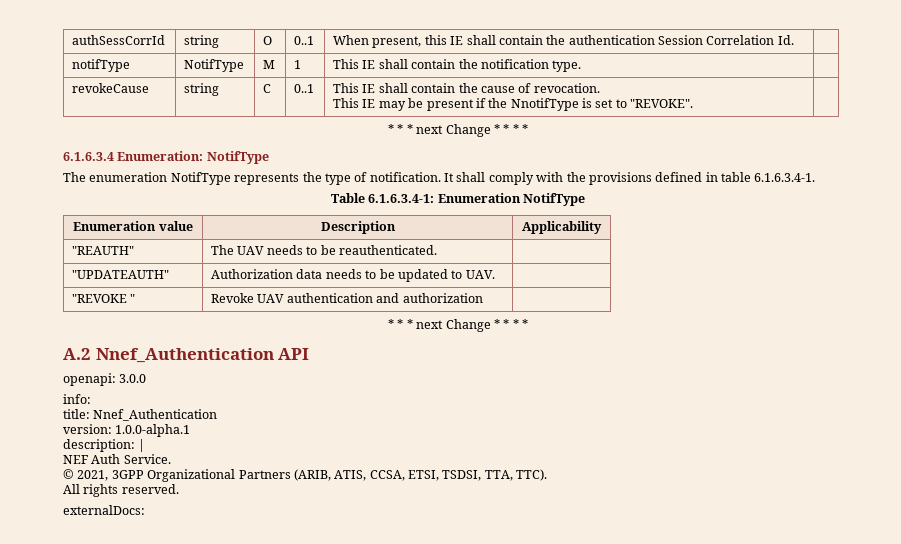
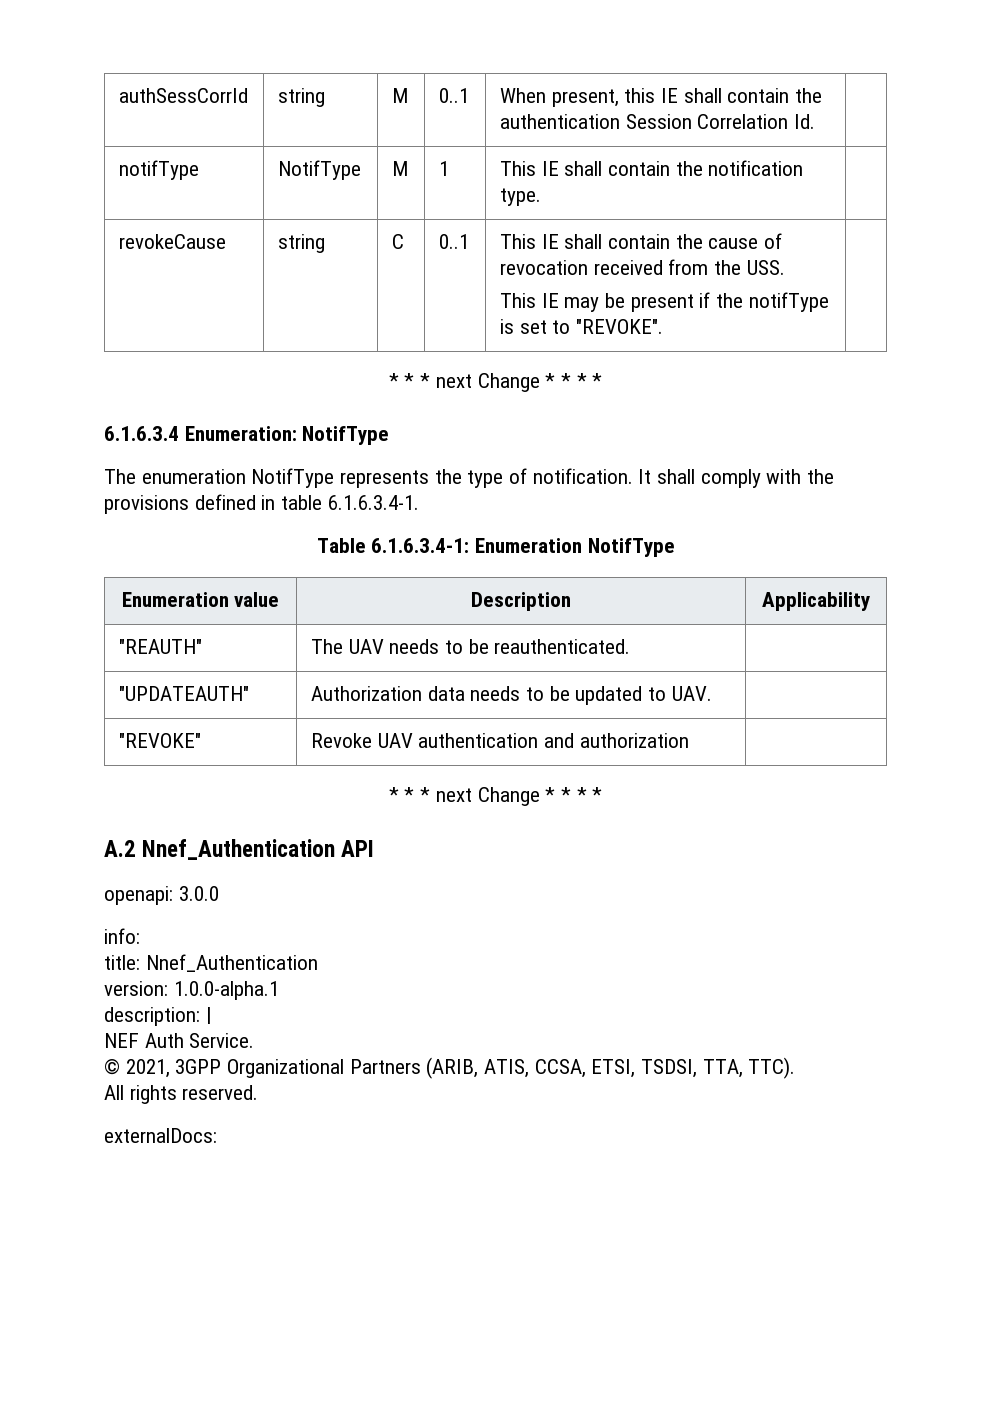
- authSessCorrId | string | O | 0..1 | When present, this IE shall contain the authentication Session Correlation Id. |
+ authSessCorrId | string | M | 0..1 | When present, this IE shall contain the authentication Session Correlation Id. |
- revokeCause | string | C | 0..1 | This IE shall contain the cause of revocation.
- This IE may be present if the NnotifType is set to "REVOKE". |
+ revokeCause | string | C | 0..1 | This IE shall contain the cause of revocation received from the USS.
+ This IE may be present if the notifType is set to "REVOKE". |
- "REVOKE " | Revoke UAV authentication and authorization |
+ "REVOKE" | Revoke UAV authentication and authorization |

